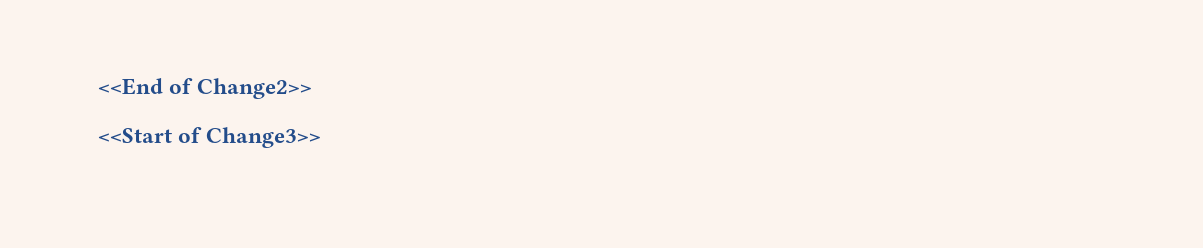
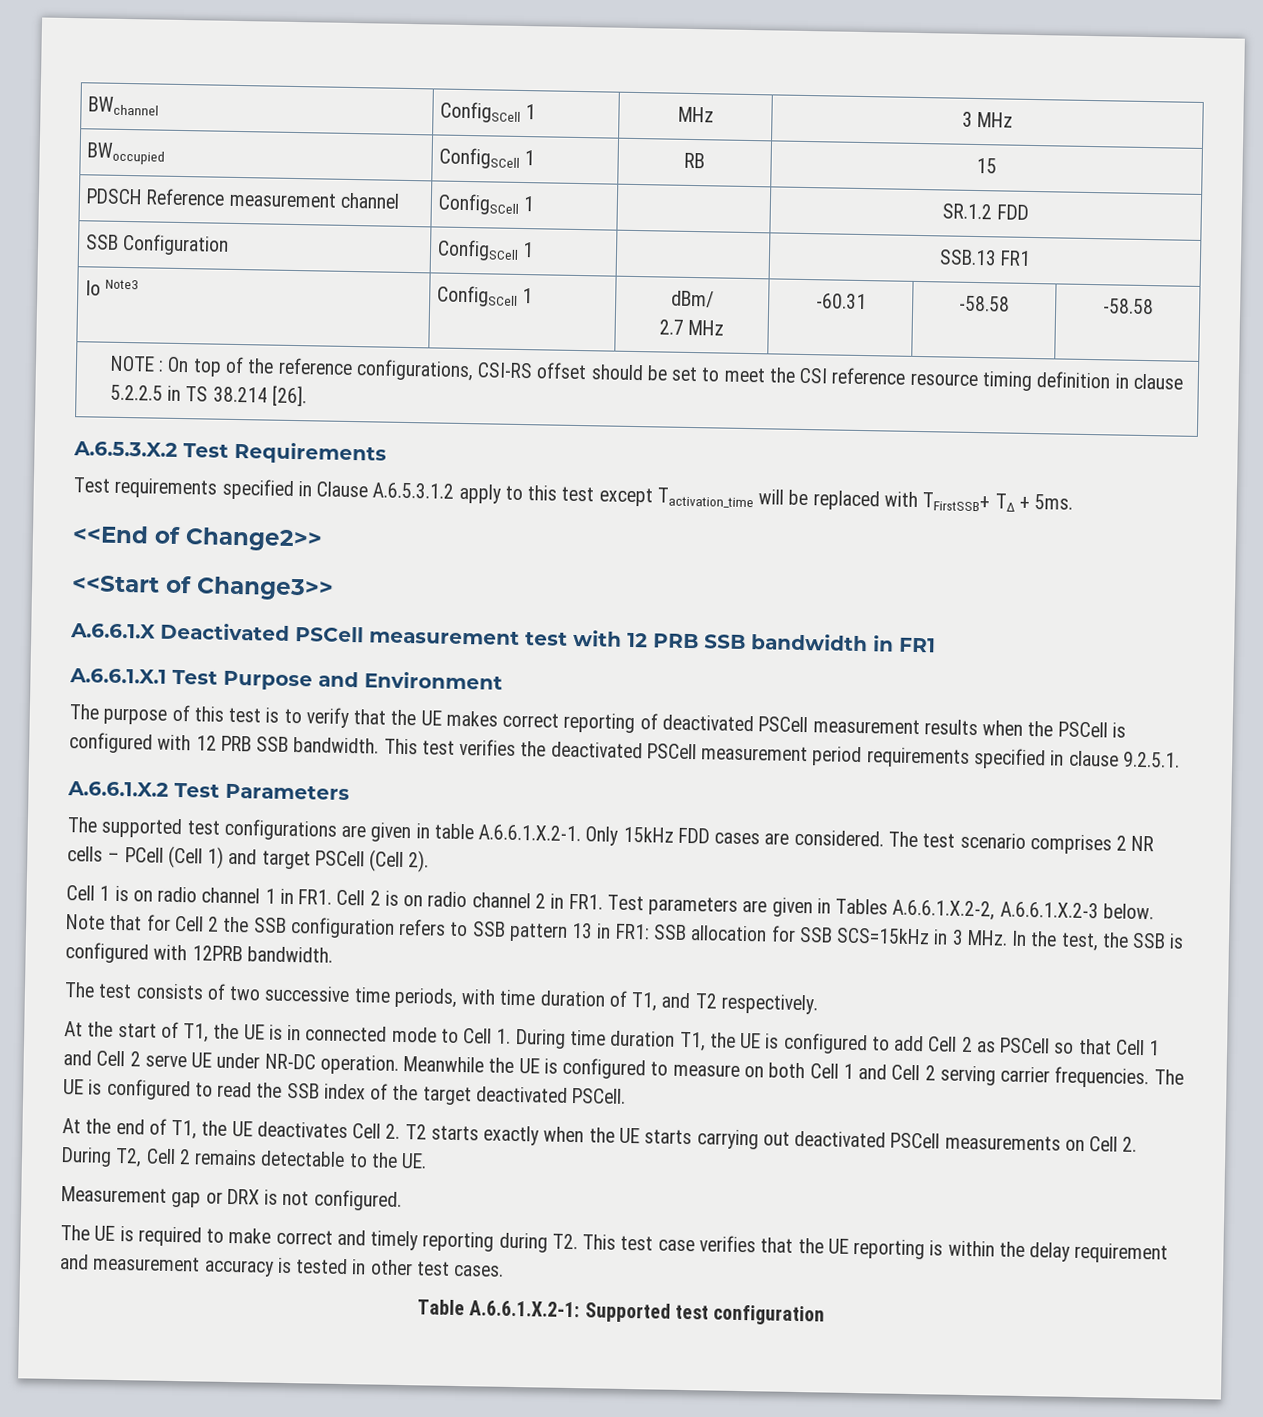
+ BWchannel | ConfigSCell 1 | MHz | 3 MHz
+ BWoccupied | ConfigSCell 1 | RB | 15
+ PDSCH Reference measurement channel | ConfigSCell 1 | | SR.1.2 FDD
+ SSB Configuration | ConfigSCell 1 | | SSB.13 FR1
+ Io Note3 | ConfigSCell 1 | dBm/
+ 2.7 MHz | -60.31 | -58.58 | -58.58
+ NOTE : On top of the reference configurations, CSI-RS offset should be set to meet the CSI reference resource timing definition in clause 5.2.2.5 in TS 38.214 [26].
+ A.6.5.3.X.2 Test Requirements
+ Test requirements specified in Clause A.6.5.3.1.2 apply to this test except Tactivation_time will be replaced with TFirstSSB+ T∆ + 5ms.
+ A.6.6.1.X Deactivated PSCell measurement test with 12 PRB SSB bandwidth in FR1
+ A.6.6.1.X.1 Test Purpose and Environment
+ The purpose of this test is to verify that the UE makes correct reporting of deactivated PSCell measurement results when the PSCell is configured with 12 PRB SSB bandwidth. This test verifies the deactivated PSCell measurement period requirements specified in clause 9.2.5.1.
+ A.6.6.1.X.2 Test Parameters
+ The supported test configurations are given in table A.6.6.1.X.2-1. Only 15kHz FDD cases are considered. The test scenario comprises 2 NR cells – PCell (Cell 1) and target PSCell (Cell 2).
+ Cell 1 is on radio channel 1 in FR1. Cell 2 is on radio channel 2 in FR1. Test parameters are given in Tables A.6.6.1.X.2-2, A.6.6.1.X.2-3 below. Note that for Cell 2 the SSB configuration refers to SSB pattern 13 in FR1: SSB allocation for SSB SCS=15kHz in 3 MHz. In the test, the SSB is configured with 12PRB bandwidth.
+ The test consists of two successive time periods, with time duration of T1, and T2 respectively.
+ At the start of T1, the UE is in connected mode to Cell 1. During time duration T1, the UE is configured to add Cell 2 as PSCell so that Cell 1 and Cell 2 serve UE under NR-DC operation. Meanwhile the UE is configured to measure on both Cell 1 and Cell 2 serving carrier frequencies. The UE is configured to read the SSB index of the target deactivated PSCell.
+ At the end of T1, the UE deactivates Cell 2. T2 starts exactly when the UE starts carrying out deactivated PSCell measurements on Cell 2. During T2, Cell 2 remains detectable to the UE.
+ Measurement gap or DRX is not configured.
+ The UE is required to make correct and timely reporting during T2. This test case verifies that the UE reporting is within the delay requirement and measurement accuracy is tested in other test cases.
+ Table A.6.6.1.X.2-1: Supported test configuration

